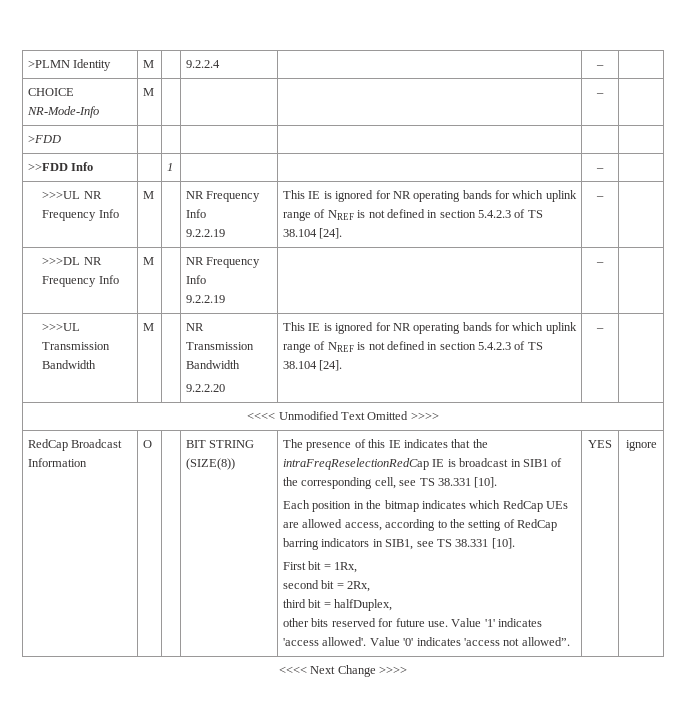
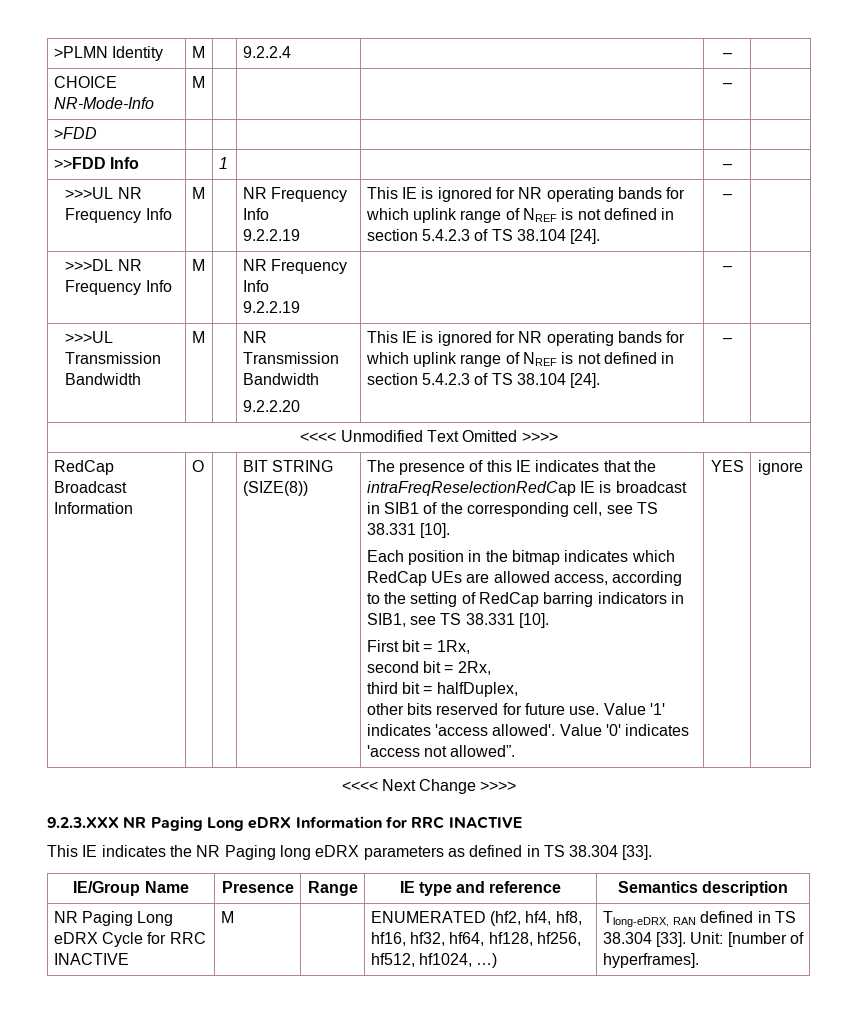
+ 9.2.3.XXX NR Paging Long eDRX Information for RRC INACTIVE
+ This IE indicates the NR Paging long eDRX parameters as defined in TS 38.304 [33].
+ IE/Group Name | Presence | Range | IE type and reference | Semantics description
+ NR Paging Long eDRX Cycle for RRC INACTIVE | M | | ENUMERATED (hf2, hf4, hf8, hf16, hf32, hf64, hf128, hf256, hf512, hf1024, …) | Tlong-eDRX, RAN defined in TS 38.304 [33]. Unit: [number of hyperframes].

